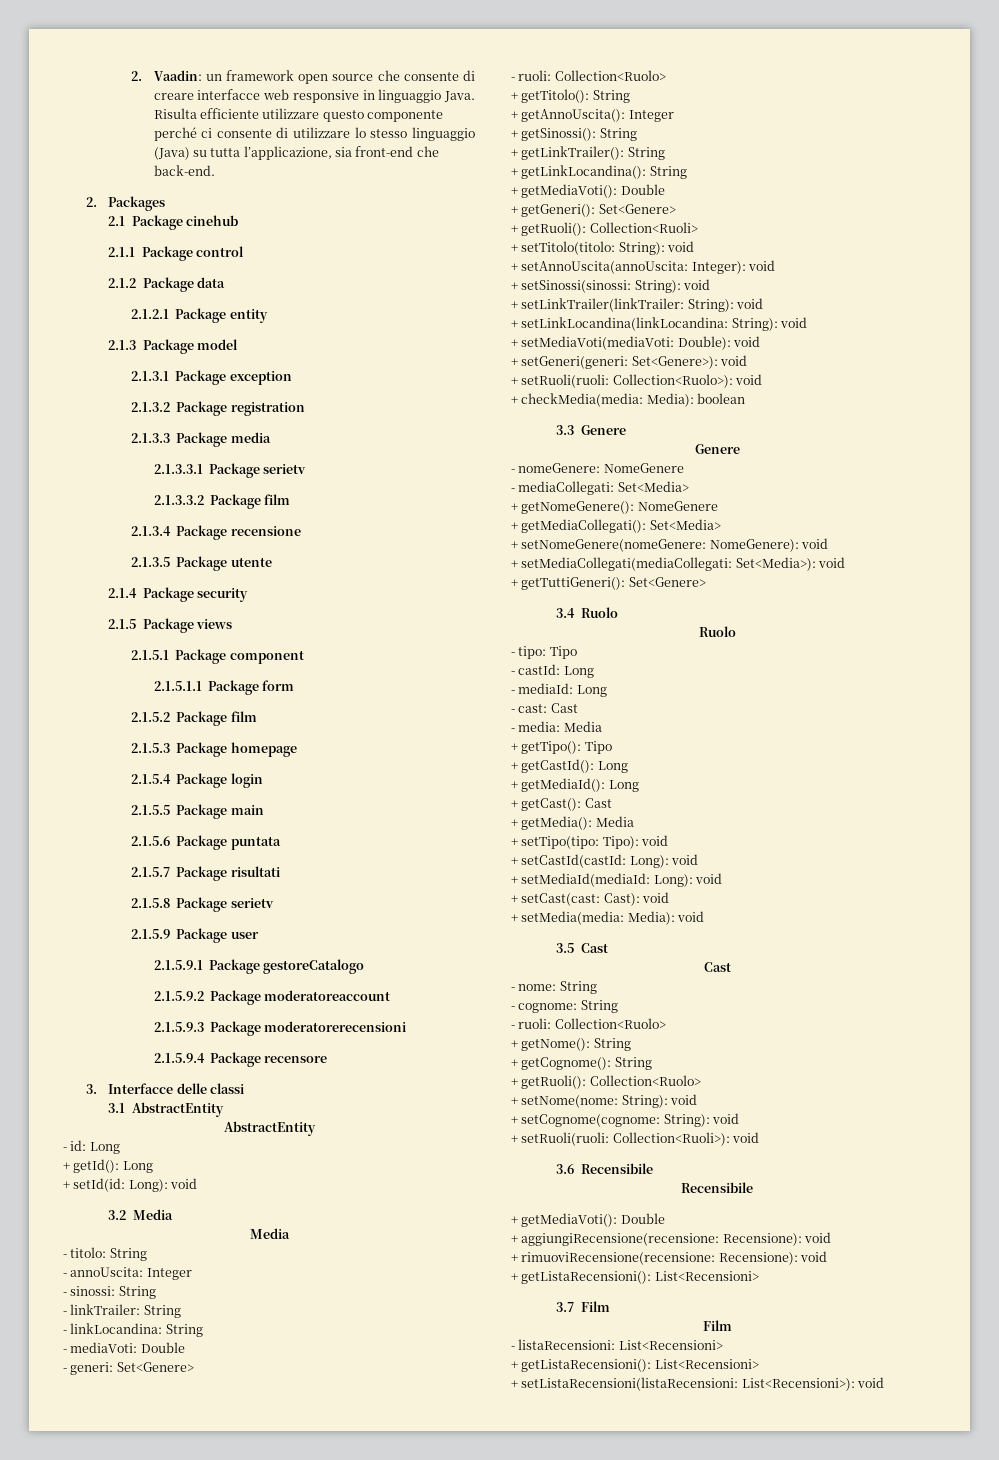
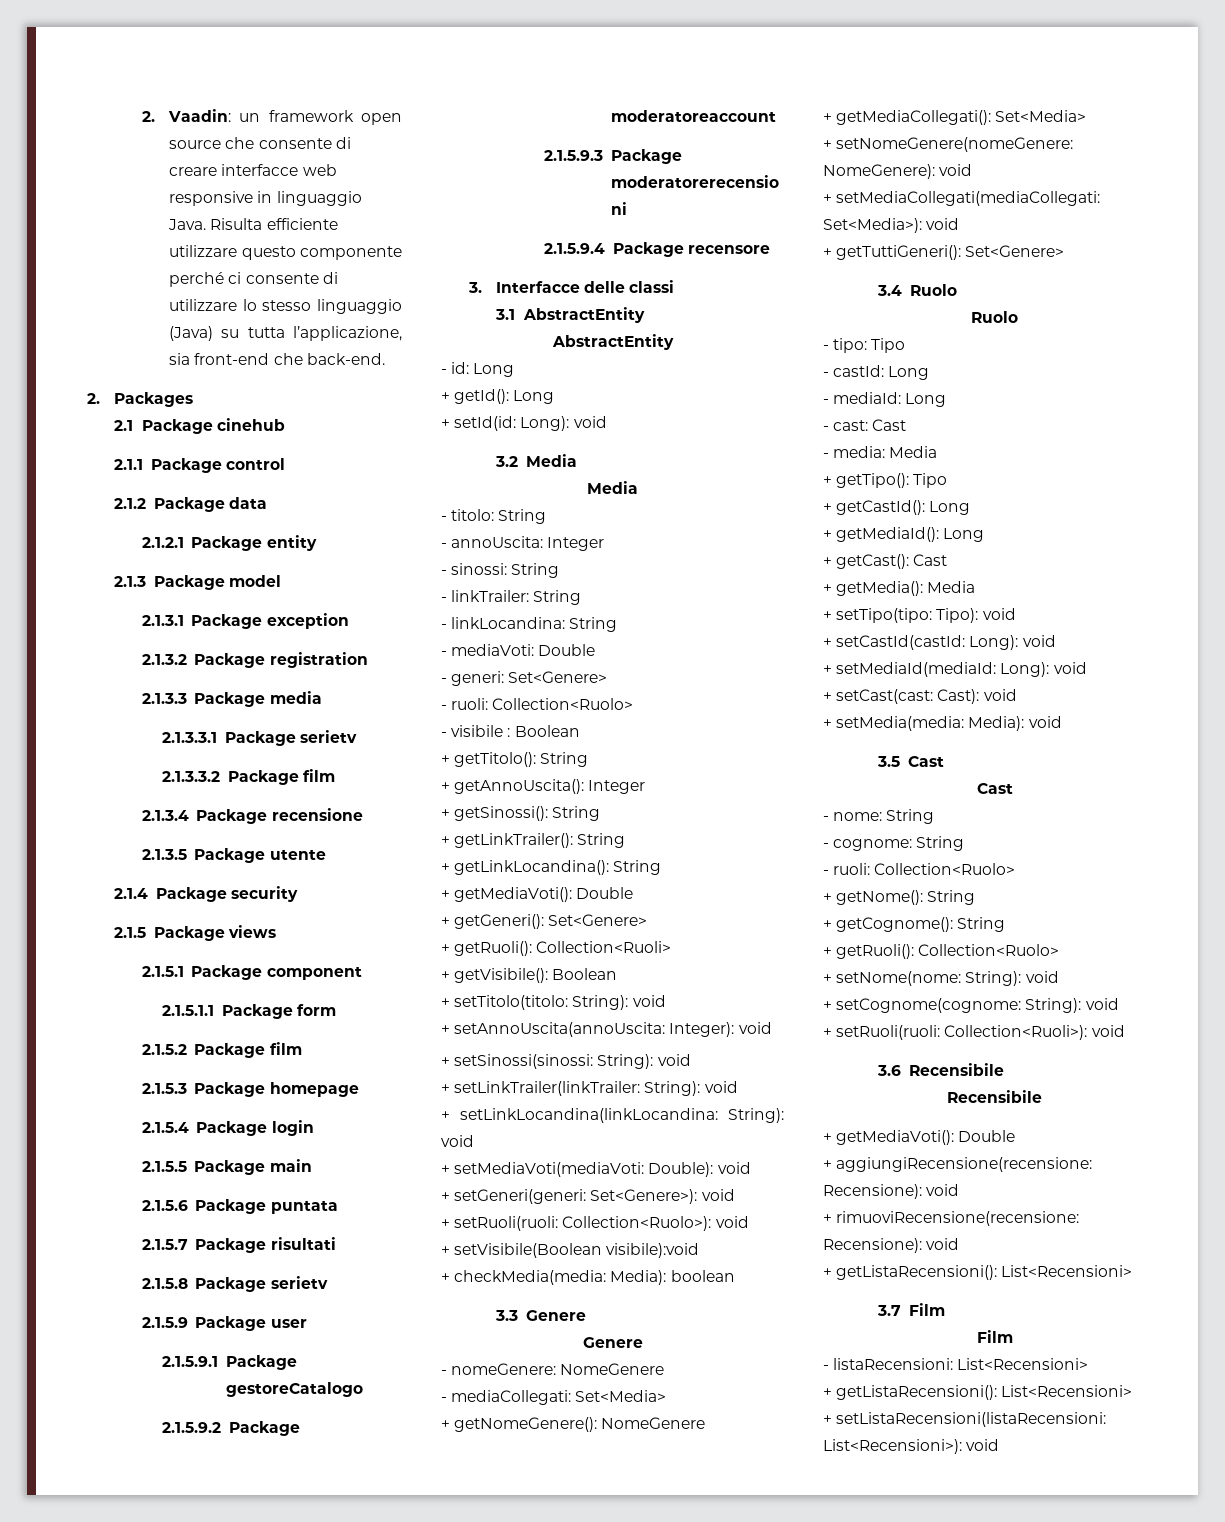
+ - visibile : Boolean
+ + getVisibile(): Boolean
+ + setVisibile(Boolean visibile):void

